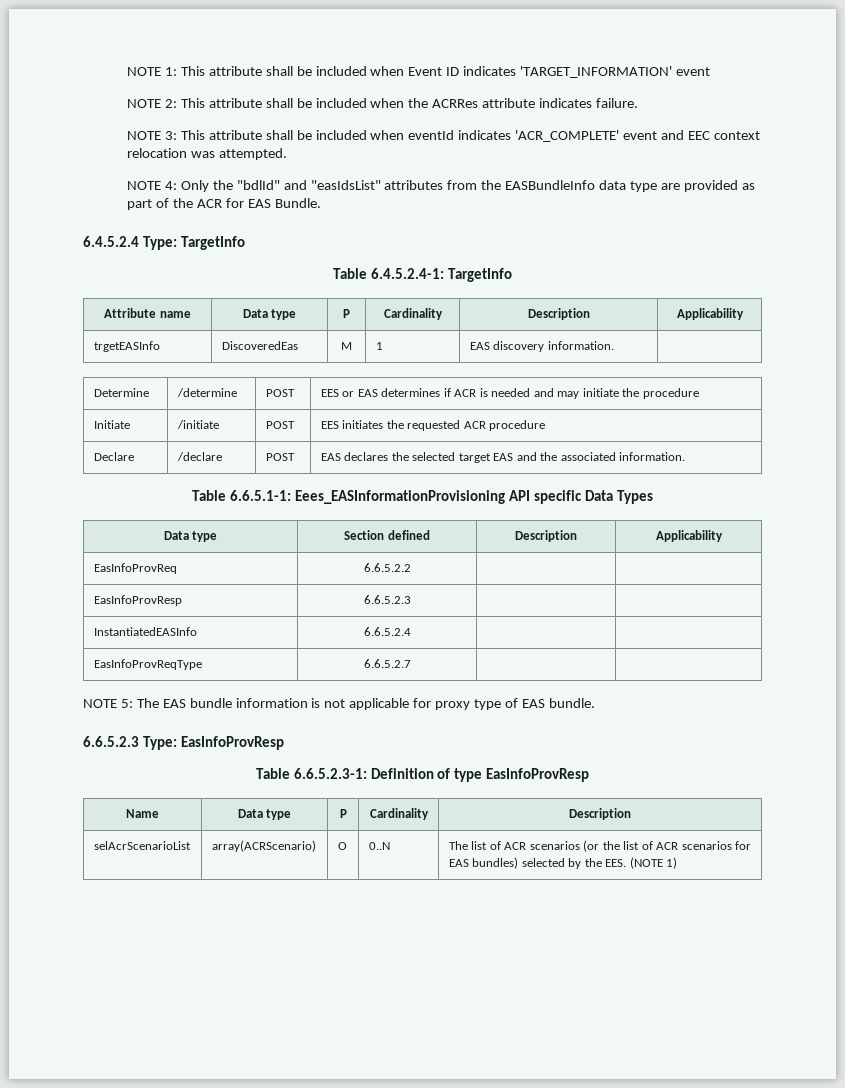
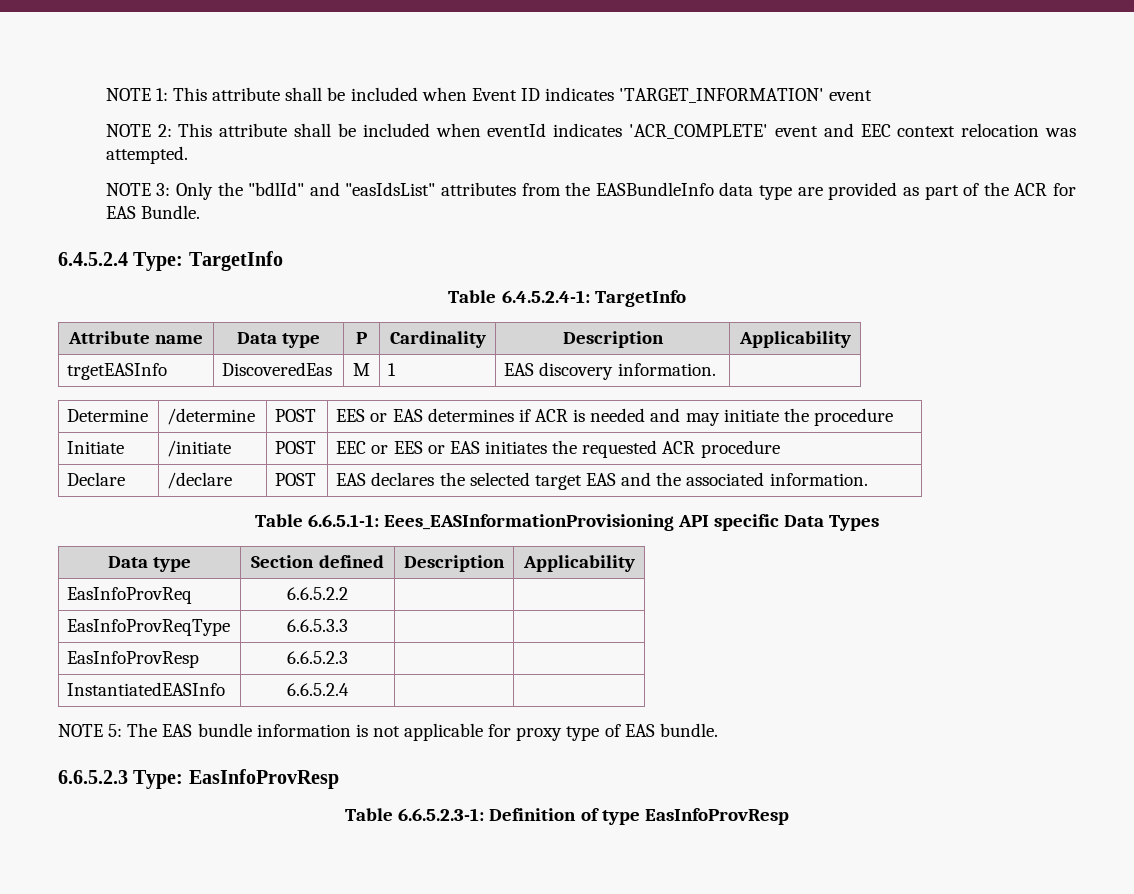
- NOTE 2: This attribute shall be included when the ACRRes attribute indicates failure.
- NOTE 3: This attribute shall be included when eventId indicates 'ACR_COMPLETE' event and EEC context relocation was attempted.
+ NOTE 2: This attribute shall be included when eventId indicates 'ACR_COMPLETE' event and EEC context relocation was attempted.
- NOTE 4: Only the "bdlId" and "easIdsList" attributes from the EASBundleInfo data type are provided as part of the ACR for EAS Bundle.
+ NOTE 3: Only the "bdlId" and "easIdsList" attributes from the EASBundleInfo data type are provided as part of the ACR for EAS Bundle.
- Initiate | /initiate | POST | EES initiates the requested ACR procedure
+ Initiate | /initiate | POST | EEC or EES or EAS initiates the requested ACR procedure
+ EasInfoProvReqType | 6.6.5.3.3 | |
- EasInfoProvReqType | 6.6.5.2.7 | |
- Name | Data type | P | Cardinality | Description
- selAcrScenarioList | array(ACRScenario) | O | 0..N | The list of ACR scenarios (or the list of ACR scenarios for EAS bundles) selected by the EES. (NOTE 1)

